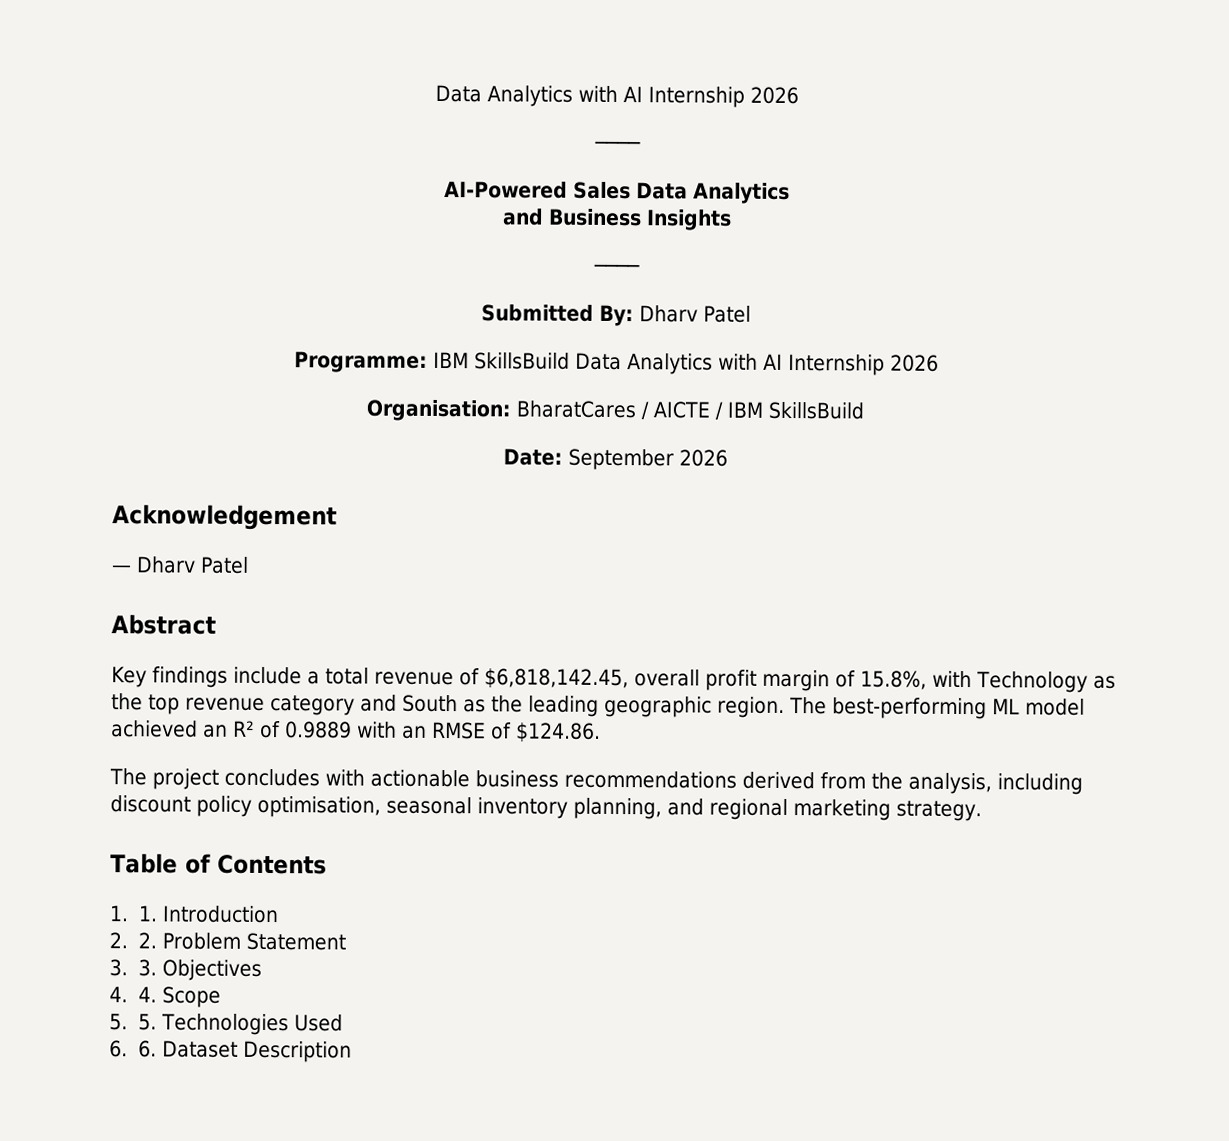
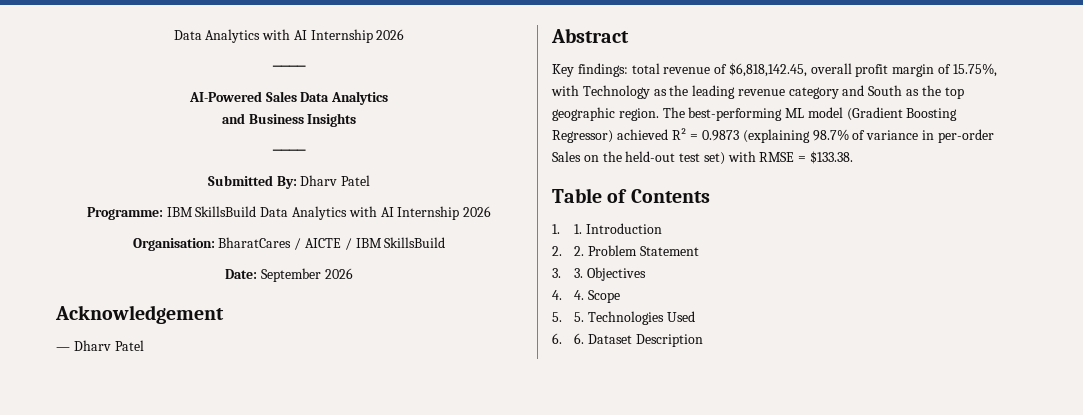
- Key findings include a total revenue of $6,818,142.45, overall profit margin of 15.8%, with Technology as the top revenue category and South as the leading geographic region.
+ Key findings: total revenue of $6,818,142.45, overall profit margin of 15.75%, with Technology as the leading revenue category and South as the top geographic region.
- The best-performing ML model achieved an R² of 0.9889 with an RMSE of $124.86.
- The project concludes with actionable business recommendations derived from the analysis, including discount policy optimisation, seasonal inventory planning, and regional marketing strategy.
+ The best-performing ML model (Gradient Boosting Regressor) achieved R² = 0.9873 (explaining 98.7% of variance in per-order Sales on the held-out test set) with RMSE = $133.38.

